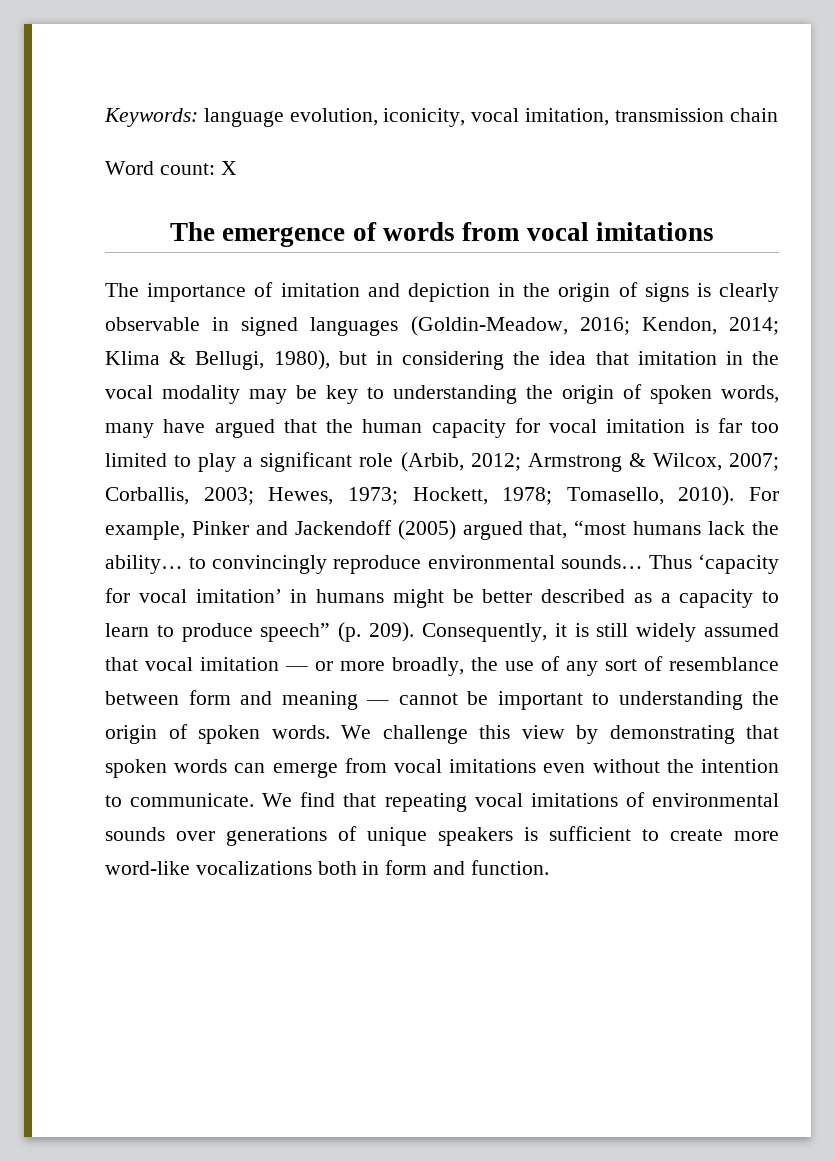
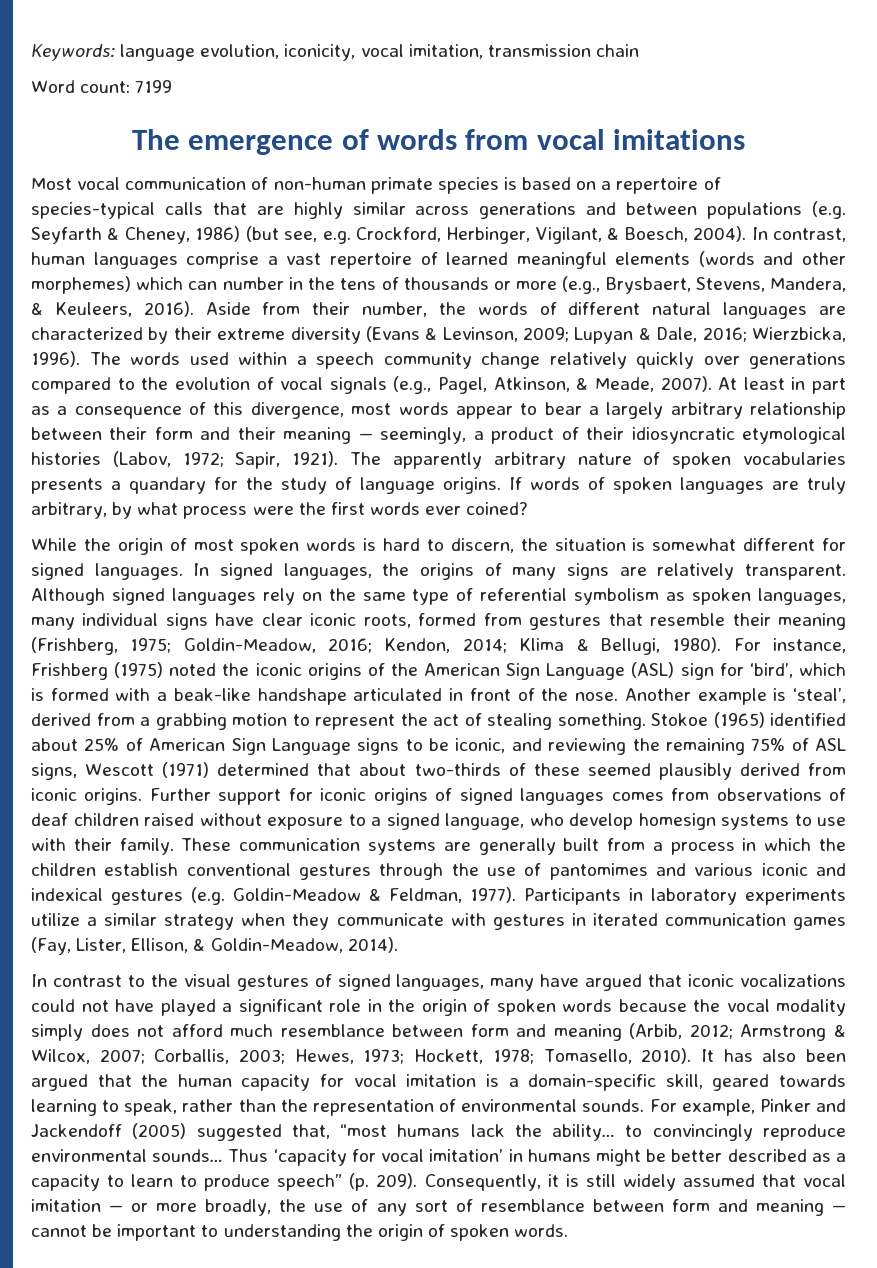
- Word count: X
+ Word count: 7199
- The importance of imitation and depiction in the origin of signs is clearly observable in signed languages (Goldin-Meadow, 2016; Kendon, 2014; Klima & Bellugi, 1980), but in considering the idea that imitation in the vocal modality may be key to understanding the origin of spoken words, many have argued that the human capacity for vocal imitation is far too limited to play a significant role (Arbib, 2012; Armstrong & Wilcox, 2007; Corballis, 2003; Hewes, 1973; Hockett, 1978; Tomasello, 2010).
+ Most vocal communication of non-human primate species is based on a repertoire of species-typical calls that are highly similar across generations and between populations (e.g. Seyfarth & Cheney, 1986) (but see, e.g. Crockford, Herbinger, Vigilant, & Boesch, 2004). In contrast, human languages comprise a vast repertoire of learned meaningful elements (words and other morphemes) which can number in the tens of thousands or more (e.g., Brysbaert, Stevens, Mandera, & Keuleers, 2016). Aside from their number, the words of different natural languages are characterized by their extreme diversity (Evans & Levinson, 2009; Lupyan & Dale, 2016; Wierzbicka, 1996). The words used within a speech community change relatively quickly over generations compared to the evolution of vocal signals (e.g., Pagel, Atkinson, & Meade, 2007). At least in part as a consequence of this divergence, most words appear to bear a largely arbitrary relationship between their form and their meaning — seemingly, a product of their idiosyncratic etymological histories (Labov, 1972; Sapir, 1921). The apparently arbitrary nature of spoken vocabularies presents a quandary for the study of language origins. If words of spoken languages are truly arbitrary, by what process were the first words ever coined?
+ While the origin of most spoken words is hard to discern, the situation is somewhat different for signed languages. In signed languages, the origins of many signs are relatively transparent. Although signed languages rely on the same type of referential symbolism as spoken languages, many individual signs have clear iconic roots, formed from gestures that resemble their meaning (Frishberg, 1975; Goldin-Meadow, 2016; Kendon, 2014; Klima & Bellugi, 1980). For instance, Frishberg (1975) noted the iconic origins of the American Sign Language (ASL) sign for ‘bird’, which is formed with a beak-like handshape articulated in front of the nose. Another example is ‘steal’, derived from a grabbing motion to represent the act of stealing something. Stokoe (1965) identified about 25% of American Sign Language signs to be iconic, and reviewing the remaining 75% of ASL signs, Wescott (1971) determined that about two-thirds of these seemed plausibly derived from iconic origins. Further support for iconic origins of signed languages comes from observations of deaf children raised without exposure to a signed language, who develop homesign systems to use with their family. These communication systems are generally built from a process in which the children establish conventional gestures through the use of pantomimes and various iconic and indexical gestures (e.g. Goldin-Meadow & Feldman, 1977). Participants in laboratory experiments utilize a similar strategy when they communicate with gestures in iterated communication games (Fay, Lister, Ellison, & Goldin-Meadow, 2014).
+ In contrast to the visual gestures of signed languages, many have argued that iconic vocalizations could not have played a significant role in the origin of spoken words because the vocal modality simply does not afford much resemblance between form and meaning (Arbib, 2012; Armstrong & Wilcox, 2007; Corballis, 2003; Hewes, 1973; Hockett, 1978; Tomasello, 2010).
+ It has also been argued that the human capacity for vocal imitation is a domain-specific skill, geared towards learning to speak, rather than the representation of environmental sounds.
- For example, Pinker and Jackendoff (2005) argued that, “most humans lack the ability… to convincingly reproduce environmental sounds…
+ For example, Pinker and Jackendoff (2005) suggested that, “most humans lack the ability… to convincingly reproduce environmental sounds…
- We challenge this view by demonstrating that spoken words can emerge from vocal imitations even without the intention to communicate. We find that repeating vocal imitations of environmental sounds over generations of unique speakers is sufficient to create more word-like vocalizations both in form and function.

